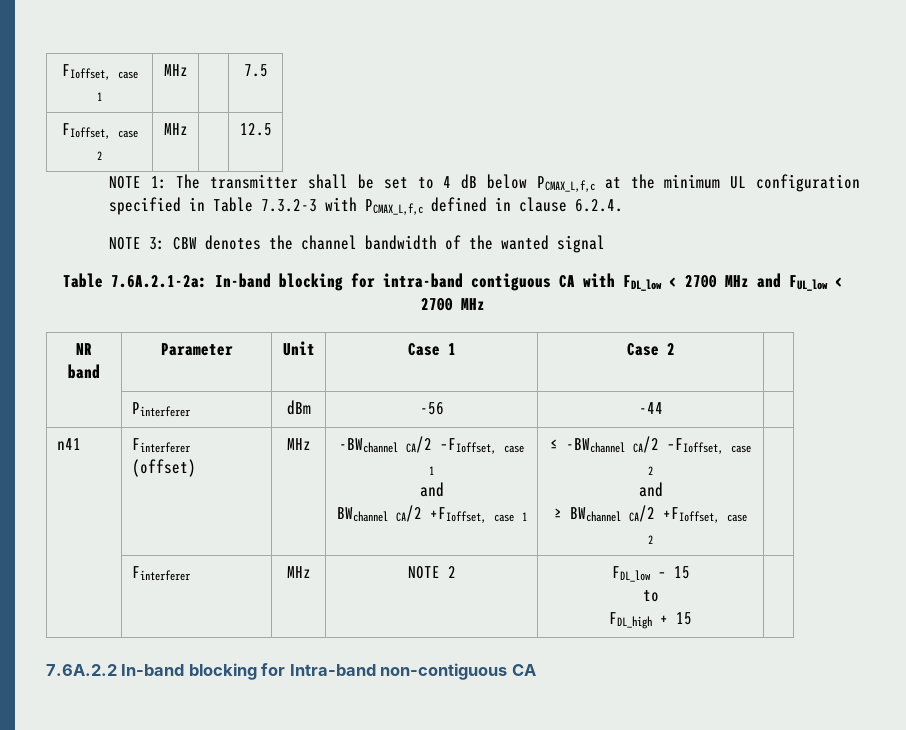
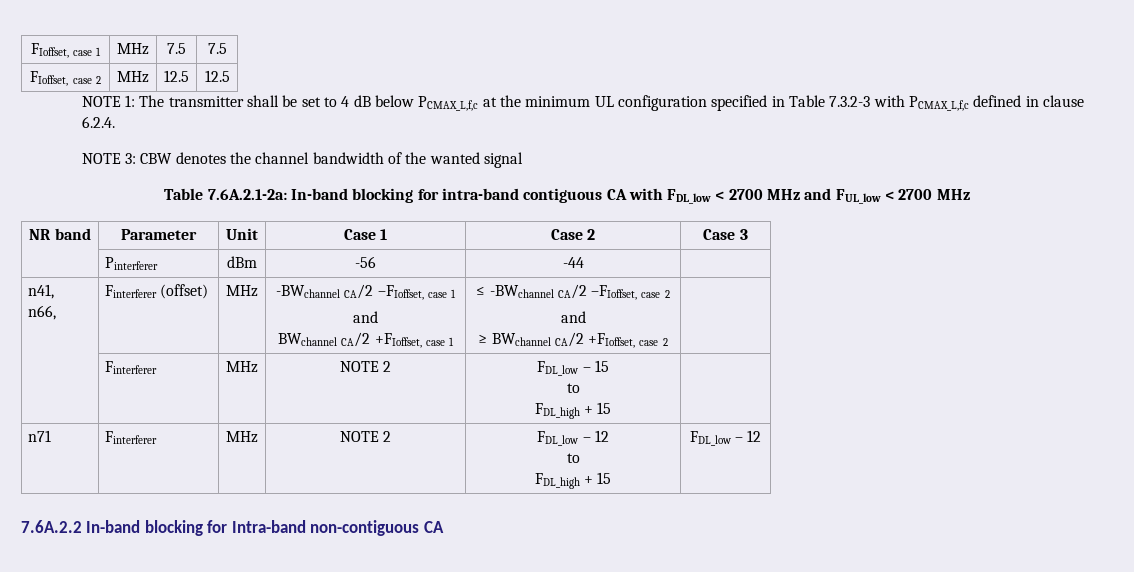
- FIoffset, case 1 | MHz | | 7.5
+ FIoffset, case 1 | MHz | 7.5 | 7.5
- FIoffset, case 2 | MHz | | 12.5
+ FIoffset, case 2 | MHz | 12.5 | 12.5
- NR band | Parameter | Unit | Case 1 | Case 2 |
+ NR band | Parameter | Unit | Case 1 | Case 2 | Case 3
- n41 | Finterferer (offset) | MHz | -BWchannel CA/2 –FIoffset, case 1
+ n41,
+ n66, | Finterferer (offset) | MHz | -BWchannel CA/2 –FIoffset, case 1
+ n71 | Finterferer | MHz | NOTE 2 | FDL_low – 12
+ to
+ FDL_high + 15 | FDL_low – 12

